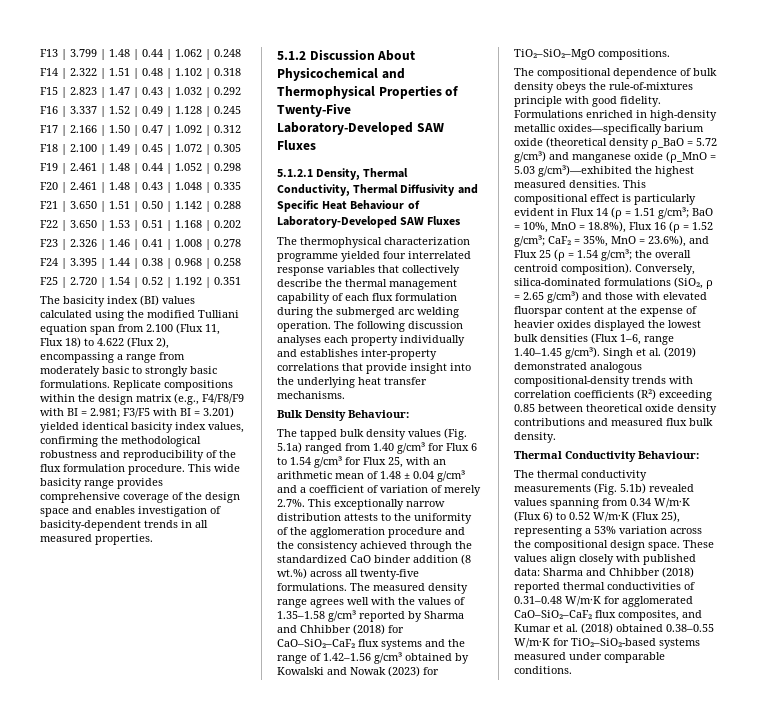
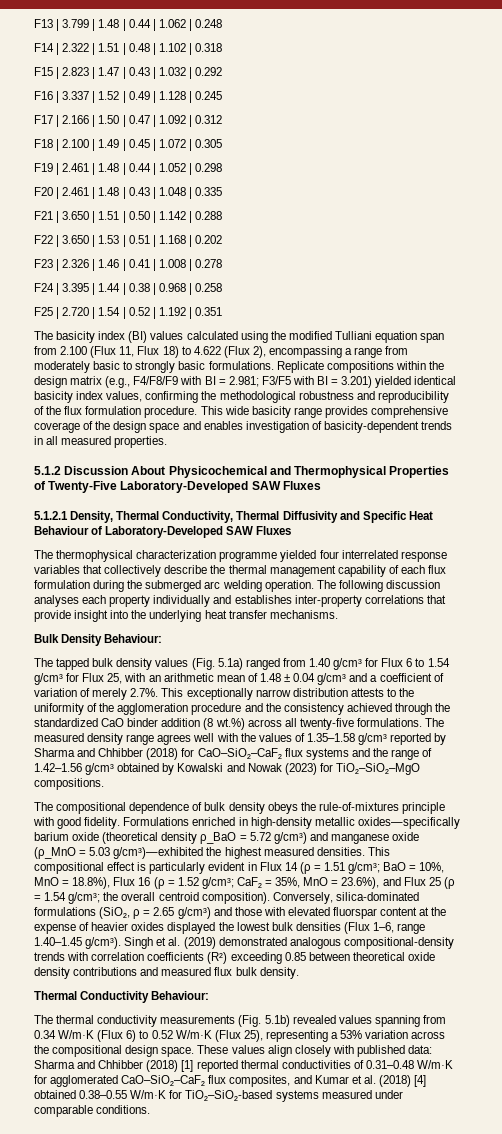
- These values align closely with published data: Sharma and Chhibber (2018) reported thermal conductivities of 0.31–0.48 W/m·K for agglomerated CaO–SiO₂–CaF₂ flux composites, and Kumar et al. (2018) obtained 0.38–0.55 W/m·K for TiO₂–SiO₂-based systems measured under comparable conditions.
+ These values align closely with published data: Sharma and Chhibber (2018) [1] reported thermal conductivities of 0.31–0.48 W/m·K for agglomerated CaO–SiO₂–CaF₂ flux composites, and Kumar et al. (2018) [4] obtained 0.38–0.55 W/m·K for TiO₂–SiO₂-based systems measured under comparable conditions.

